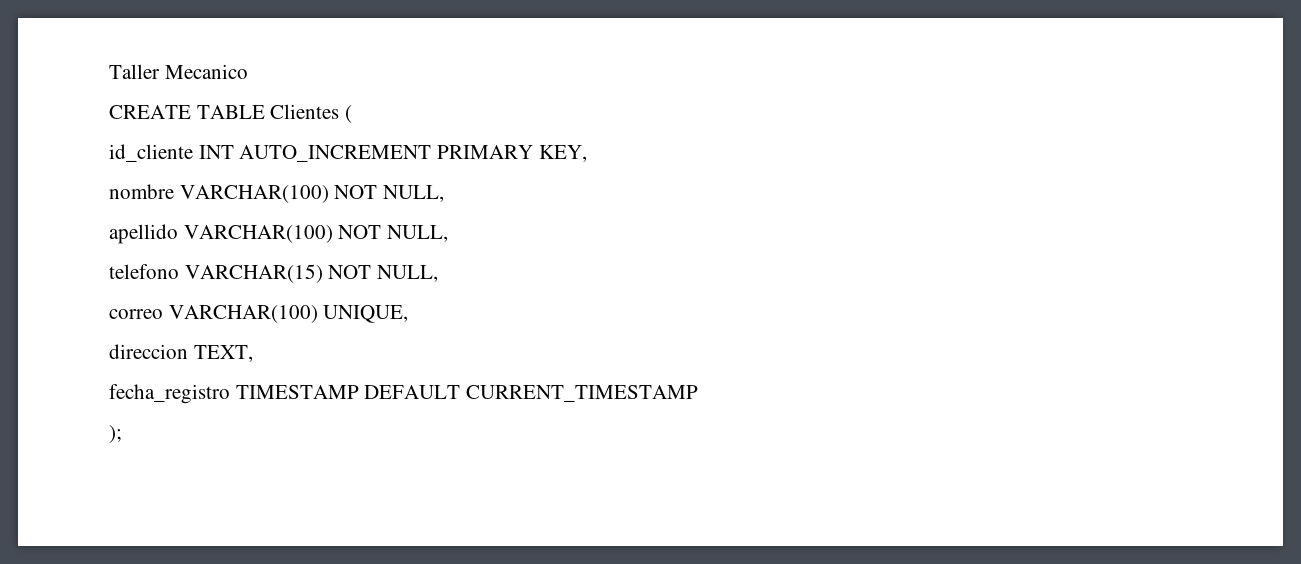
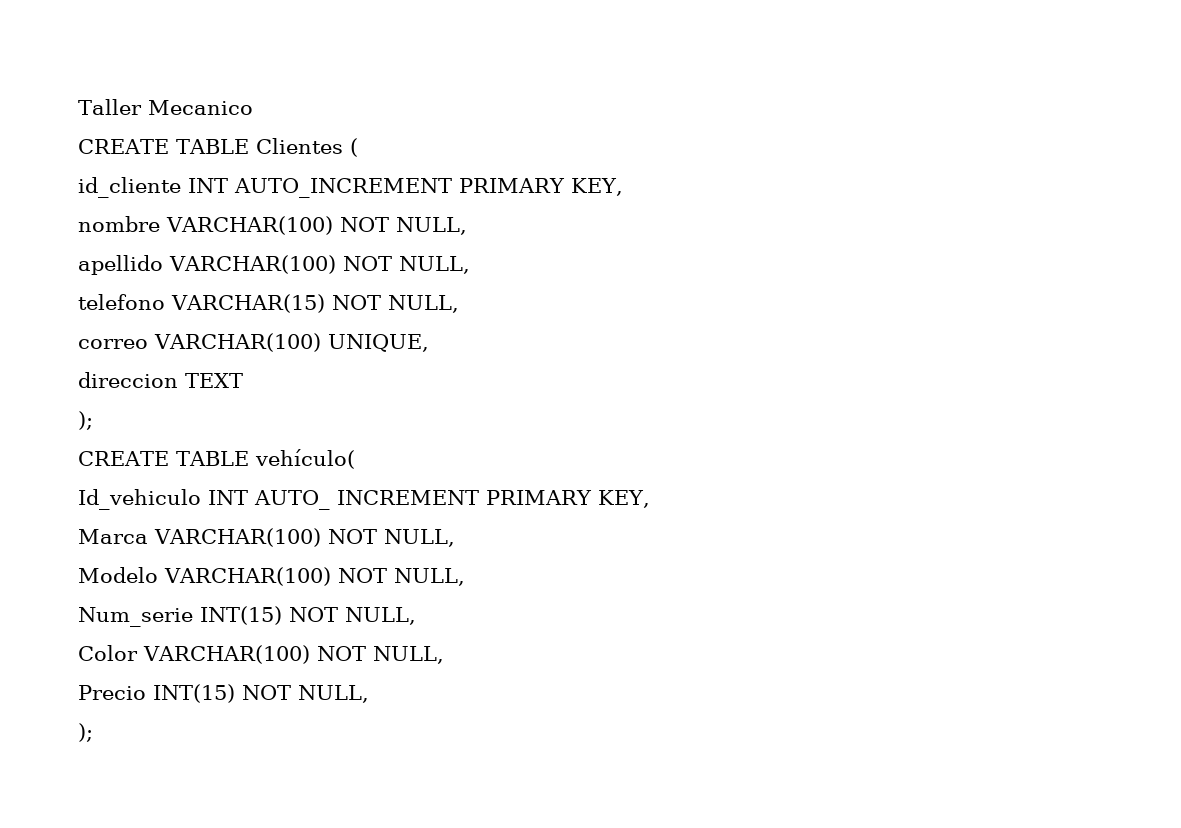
- direccion TEXT,
- fecha_registro TIMESTAMP DEFAULT CURRENT_TIMESTAMP
+ direccion TEXT
+ );
+ CREATE TABLE vehículo(
+ Id_vehiculo INT AUTO_ INCREMENT PRIMARY KEY,
+ Marca VARCHAR(100) NOT NULL,
+ Modelo VARCHAR(100) NOT NULL,
+ Num_serie INT(15) NOT NULL,
+ Color VARCHAR(100) NOT NULL,
+ Precio INT(15) NOT NULL,

